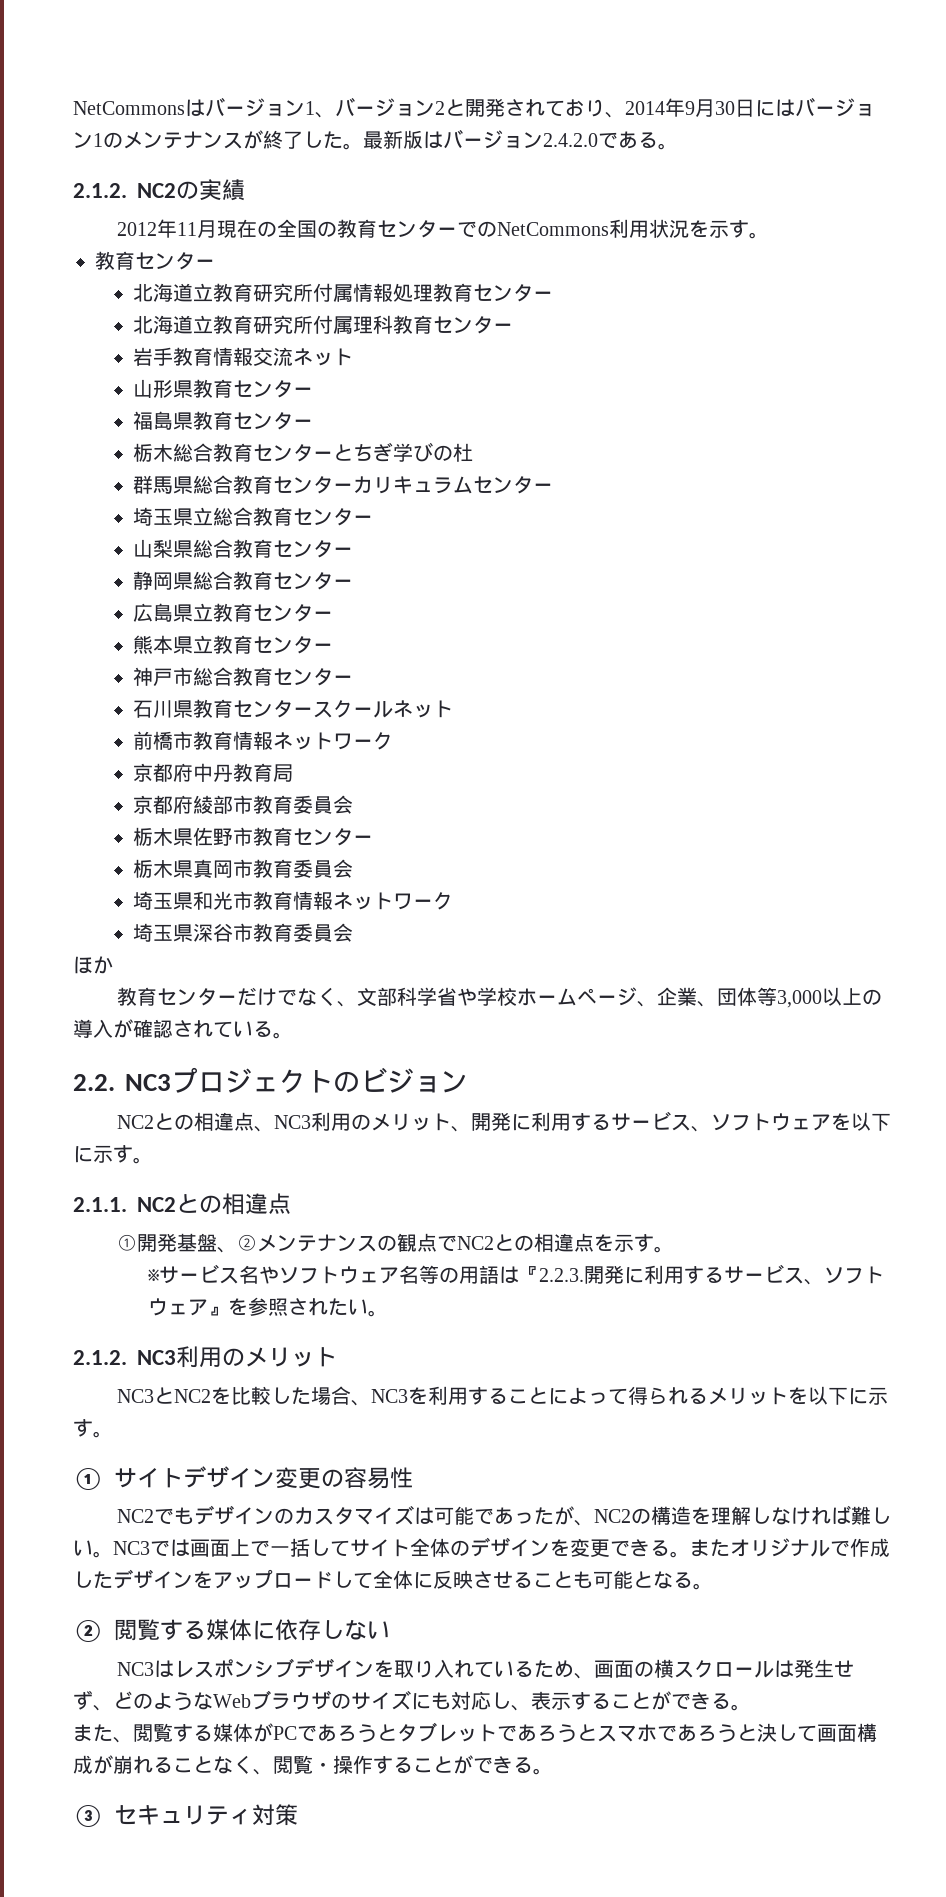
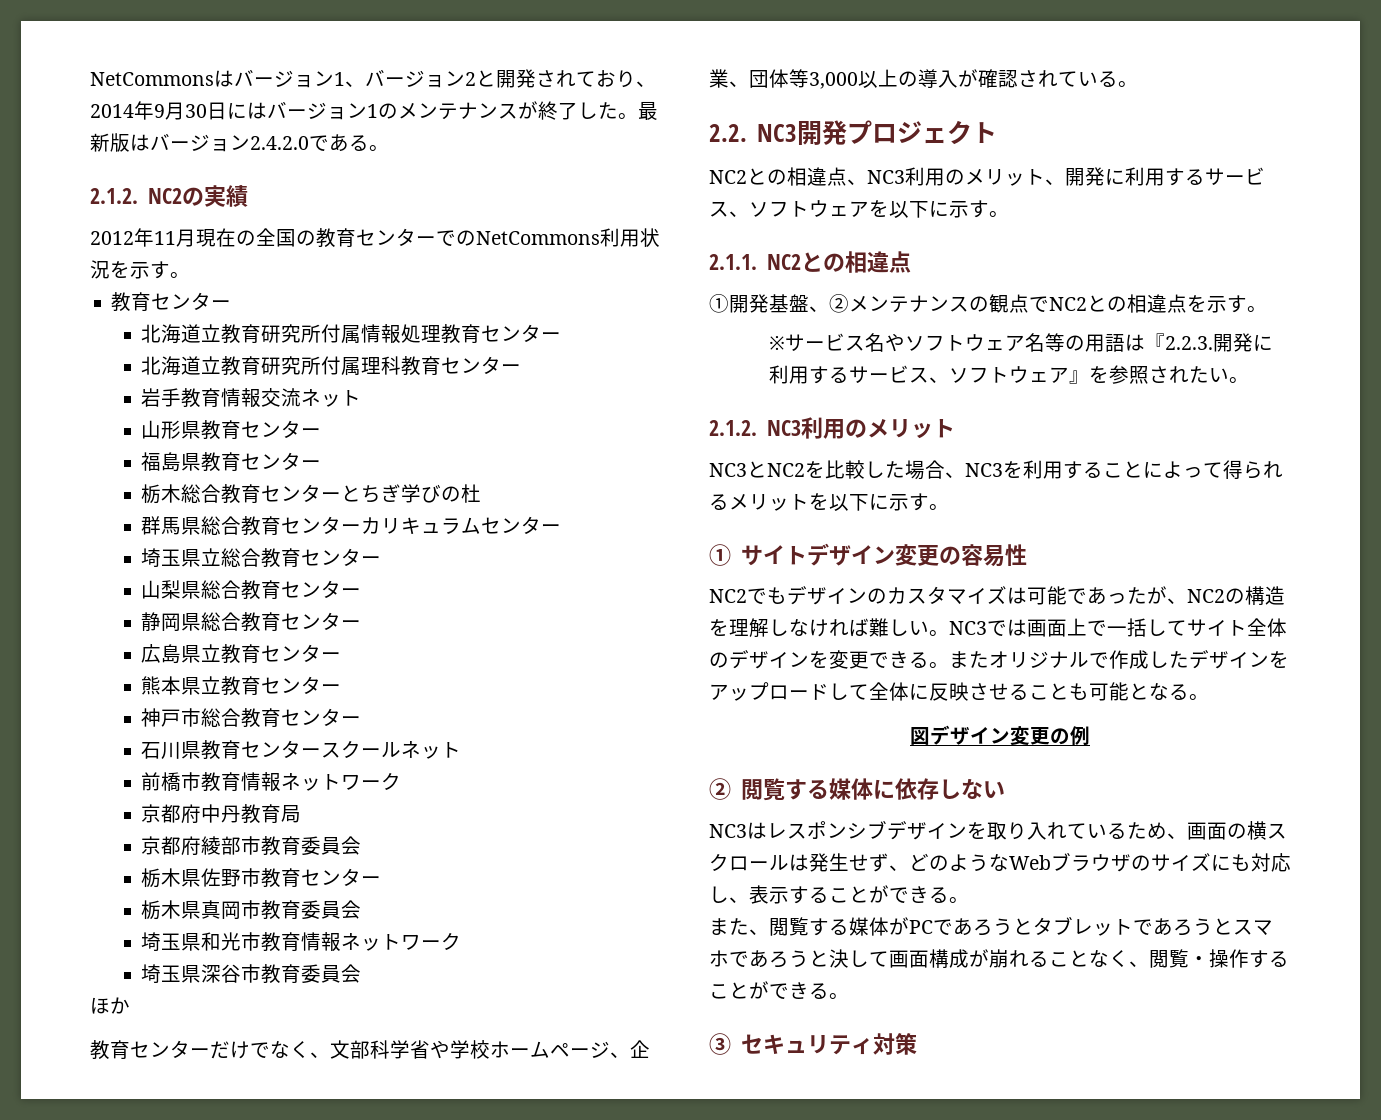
- 2.2. NC3プロジェクトのビジョン
+ 2.2. NC3開発プロジェクト
+ 図デザイン変更の例

